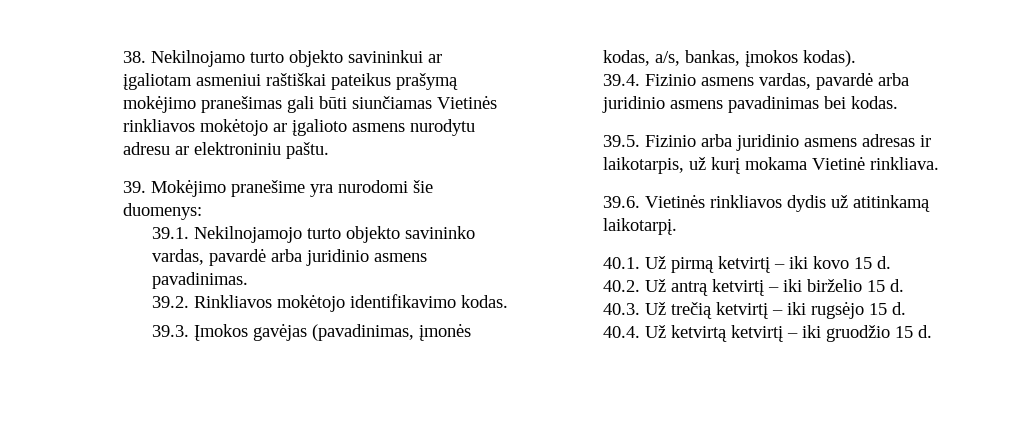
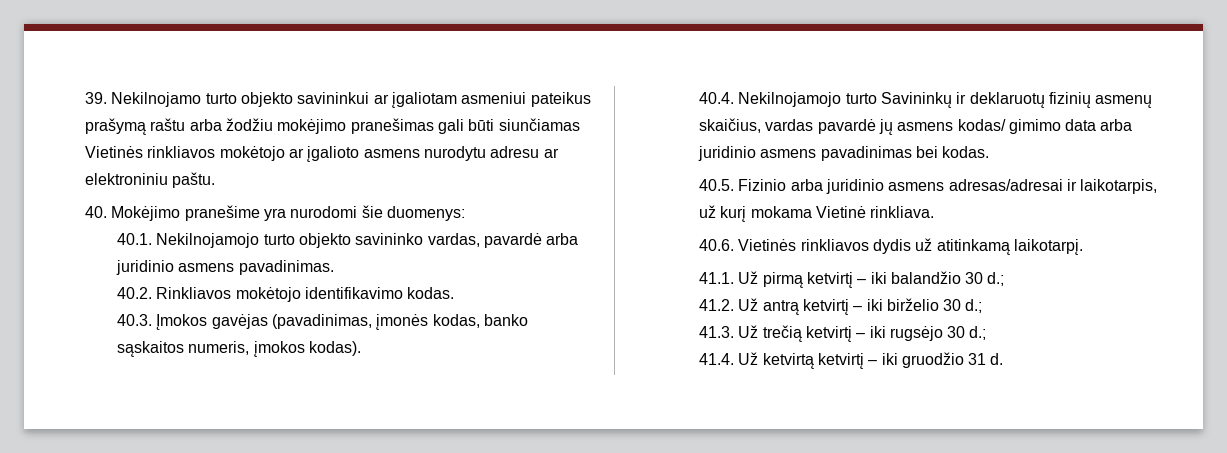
- 38. Nekilnojamo turto objekto savininkui ar įgaliotam asmeniui raštiškai pateikus prašymą mokėjimo pranešimas gali būti siunčiamas Vietinės rinkliavos mokėtojo ar įgalioto asmens nurodytu adresu ar elektroniniu paštu.
+ 39. Nekilnojamo turto objekto savininkui ar įgaliotam asmeniui pateikus prašymą raštu arba žodžiu mokėjimo pranešimas gali būti siunčiamas Vietinės rinkliavos mokėtojo ar įgalioto asmens nurodytu adresu ar elektroniniu paštu.
- 39. Mokėjimo pranešime yra nurodomi šie duomenys:
+ 40. Mokėjimo pranešime yra nurodomi šie duomenys:
- 39.1. Nekilnojamojo turto objekto savininko vardas, pavardė arba juridinio asmens pavadinimas.
+ 40.1. Nekilnojamojo turto objekto savininko vardas, pavardė arba juridinio asmens pavadinimas.
- 39.2. Rinkliavos mokėtojo identifikavimo kodas.
+ 40.2. Rinkliavos mokėtojo identifikavimo kodas.
- 39.3. Įmokos gavėjas (pavadinimas, įmonės kodas, a/s, bankas, įmokos kodas).
+ 40.3. Įmokos gavėjas (pavadinimas, įmonės kodas, banko sąskaitos numeris, įmokos kodas).
- 39.4. Fizinio asmens vardas, pavardė arba juridinio asmens pavadinimas bei kodas.
+ 40.4. Nekilnojamojo turto Savininkų ir deklaruotų fizinių asmenų skaičius, vardas pavardė jų asmens kodas/ gimimo data arba juridinio asmens pavadinimas bei kodas.
- 39.5. Fizinio arba juridinio asmens adresas ir laikotarpis, už kurį mokama Vietinė rinkliava.
+ 40.5. Fizinio arba juridinio asmens adresas/adresai ir laikotarpis, už kurį mokama Vietinė rinkliava.
- 39.6. Vietinės rinkliavos dydis už atitinkamą laikotarpį.
+ 40.6. Vietinės rinkliavos dydis už atitinkamą laikotarpį.
- 40.1. Už pirmą ketvirtį – iki kovo 15 d.
- 40.2. Už antrą ketvirtį – iki birželio 15 d.
- 40.3. Už trečią ketvirtį – iki rugsėjo 15 d.
- 40.4. Už ketvirtą ketvirtį – iki gruodžio 15 d.
+ 41.1. Už pirmą ketvirtį – iki balandžio 30 d.;
+ 41.2. Už antrą ketvirtį – iki birželio 30 d.;
+ 41.3. Už trečią ketvirtį – iki rugsėjo 30 d.;
+ 41.4. Už ketvirtą ketvirtį – iki gruodžio 31 d.

